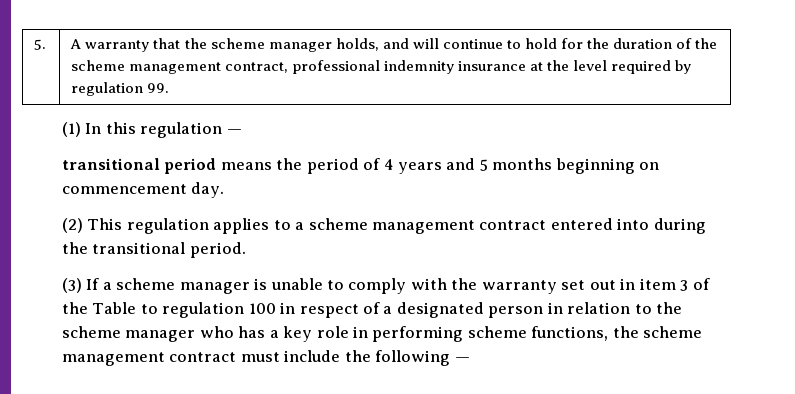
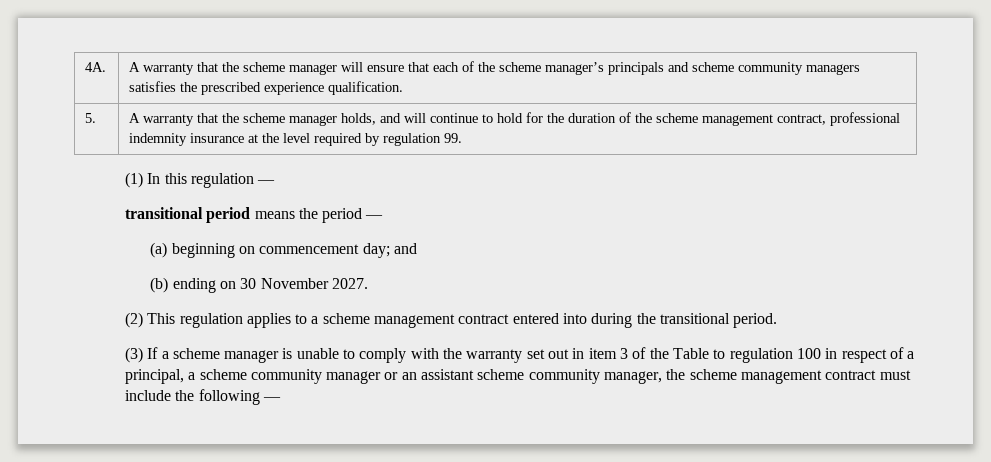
+ 4A. | A warranty that the scheme manager will ensure that each of the scheme manager’s principals and scheme community managers satisfies the prescribed experience qualification.
- transitional period means the period of 4 years and 5 months beginning on commencement day.
+ transitional period means the period —
+ (a) beginning on commencement day; and
+ (b) ending on 30 November 2027.
- (3) If a scheme manager is unable to comply with the warranty set out in item 3 of the Table to regulation 100 in respect of a designated person in relation to the scheme manager who has a key role in performing scheme functions, the scheme management contract must include the following —
+ (3) If a scheme manager is unable to comply with the warranty set out in item 3 of the Table to regulation 100 in respect of a principal, a scheme community manager or an assistant scheme community manager, the scheme management contract must include the following —

